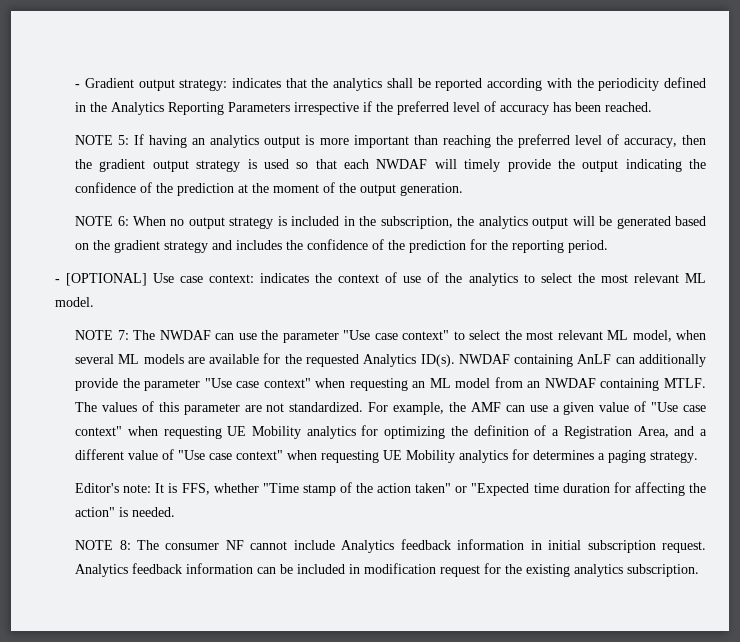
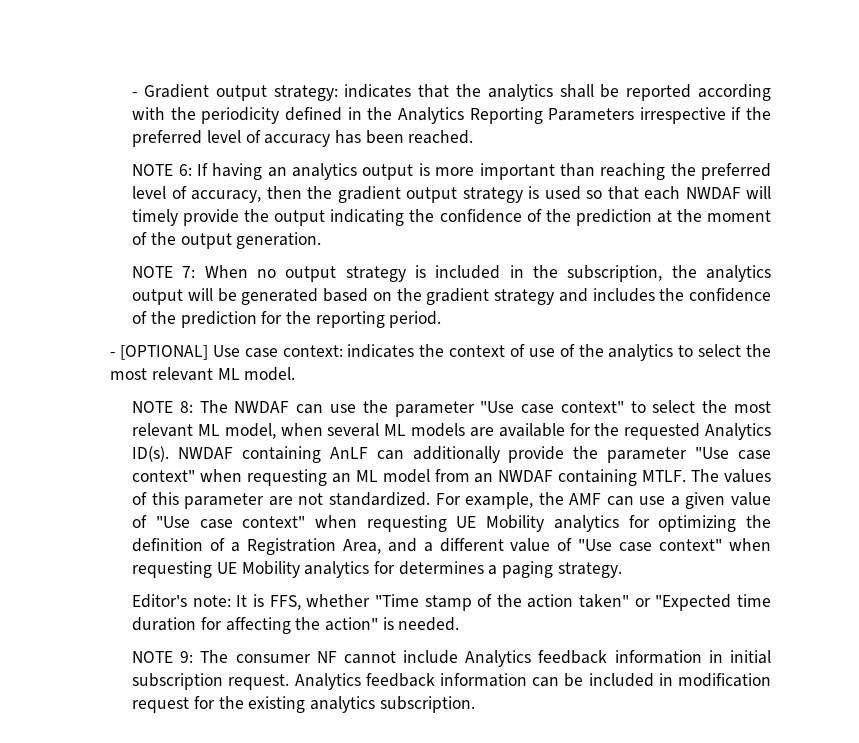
- NOTE 5: If having an analytics output is more important than reaching the preferred level of accuracy, then the gradient output strategy is used so that each NWDAF will timely provide the output indicating the confidence of the prediction at the moment of the output generation.
+ NOTE 6: If having an analytics output is more important than reaching the preferred level of accuracy, then the gradient output strategy is used so that each NWDAF will timely provide the output indicating the confidence of the prediction at the moment of the output generation.
- NOTE 6: When no output strategy is included in the subscription, the analytics output will be generated based on the gradient strategy and includes the confidence of the prediction for the reporting period.
+ NOTE 7: When no output strategy is included in the subscription, the analytics output will be generated based on the gradient strategy and includes the confidence of the prediction for the reporting period.
- NOTE 7: The NWDAF can use the parameter "Use case context" to select the most relevant ML model, when several ML models are available for the requested Analytics ID(s).
+ NOTE 8: The NWDAF can use the parameter "Use case context" to select the most relevant ML model, when several ML models are available for the requested Analytics ID(s).
- NOTE 8: The consumer NF cannot include Analytics feedback information in initial subscription request.
+ NOTE 9: The consumer NF cannot include Analytics feedback information in initial subscription request.

